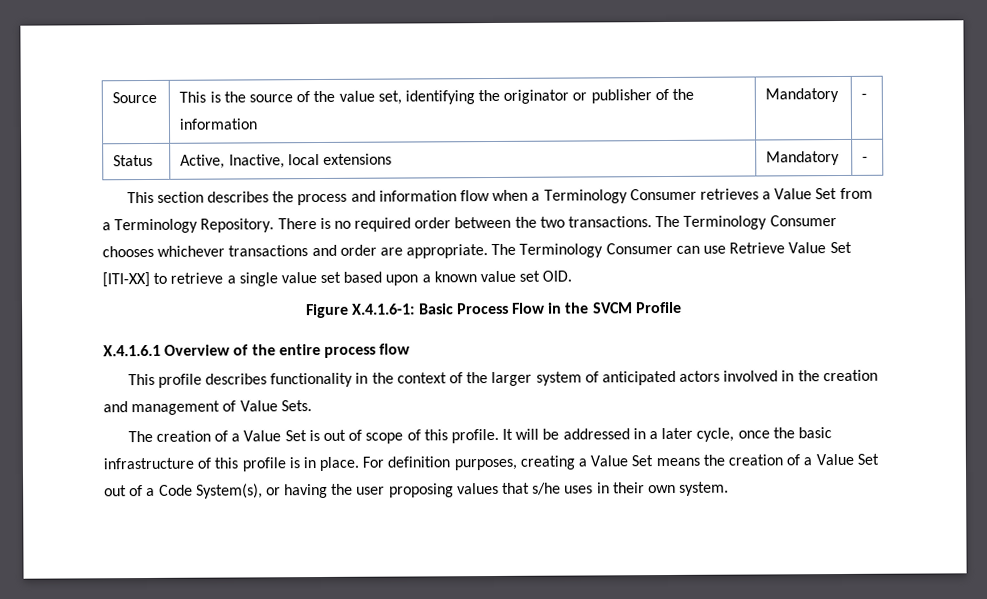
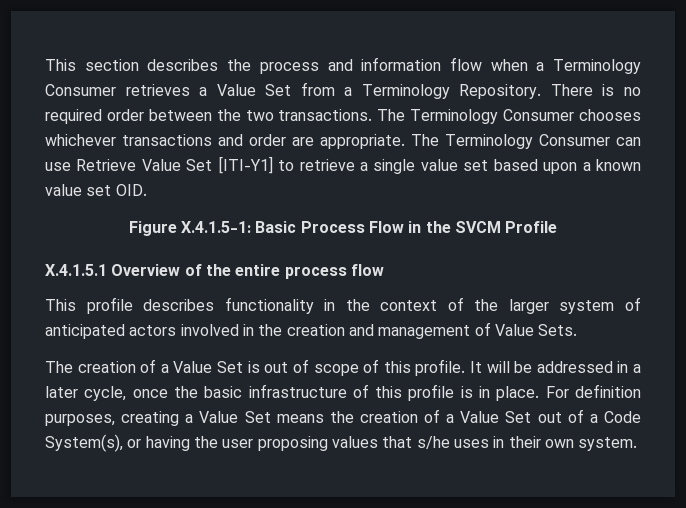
- Source | This is the source of the value set, identifying the originator or publisher of the information | Mandatory | -
- Status | Active, Inactive, local extensions | Mandatory | -
- The Terminology Consumer can use Retrieve Value Set [ITI-XX] to retrieve a single value set based upon a known value set OID.
+ The Terminology Consumer can use Retrieve Value Set [ITI-Y1] to retrieve a single value set based upon a known value set OID.
- Figure X.4.1.6-1: Basic Process Flow in the SVCM Profile
+ Figure X.4.1.5-1: Basic Process Flow in the SVCM Profile
- X.4.1.6.1 Overview of the entire process flow
+ X.4.1.5.1 Overview of the entire process flow

